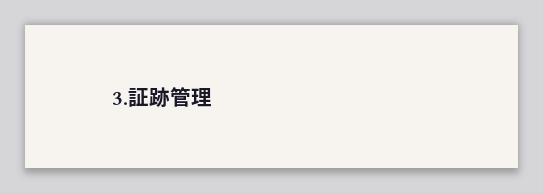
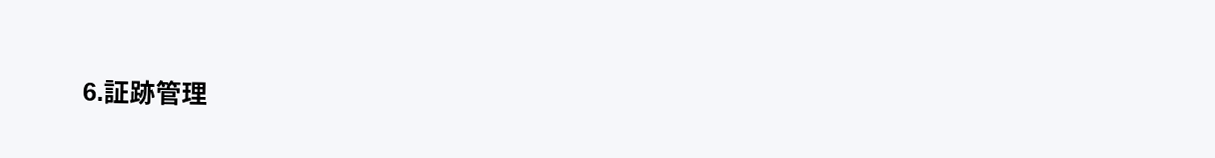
- 3.証跡管理
+ 6.証跡管理

